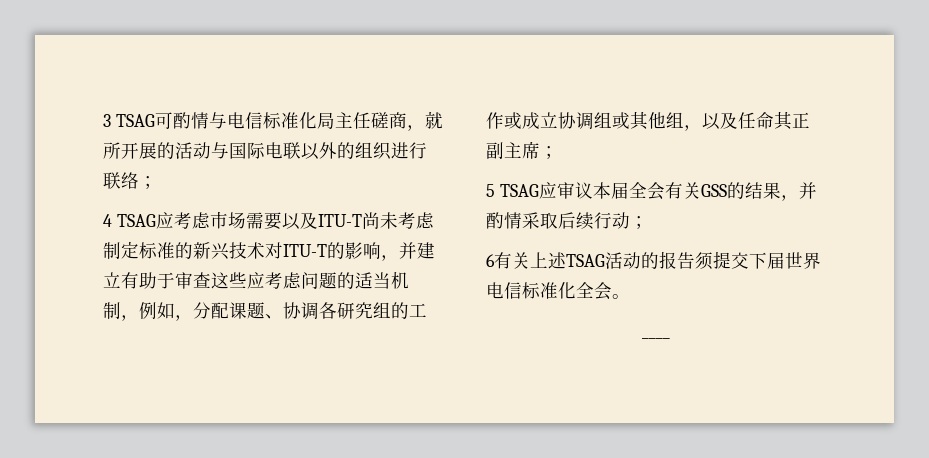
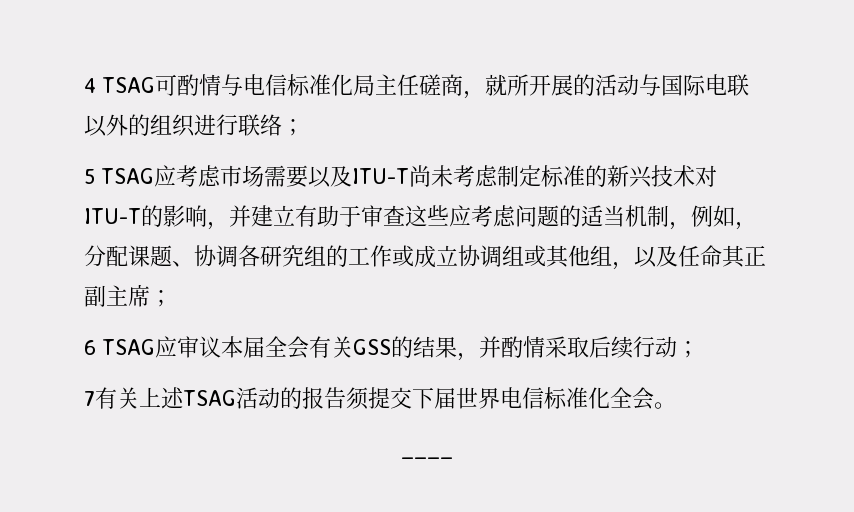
- 3 TSAG可酌情与电信标准化局主任磋商，就所开展的活动与国际电联以外的组织进行联络；
+ 4 TSAG可酌情与电信标准化局主任磋商，就所开展的活动与国际电联以外的组织进行联络；
- 4 TSAG应考虑市场需要以及ITU-T尚未考虑制定标准的新兴技术对ITU-T的影响，并建立有助于审查这些应考虑问题的适当机制，例如，分配课题、协调各研究组的工作或成立协调组或其他组，以及任命其正副主席；
+ 5 TSAG应考虑市场需要以及ITU-T尚未考虑制定标准的新兴技术对ITU-T的影响，并建立有助于审查这些应考虑问题的适当机制，例如，分配课题、协调各研究组的工作或成立协调组或其他组，以及任命其正副主席；
- 5 TSAG应审议本届全会有关GSS的结果，并酌情采取后续行动；
+ 6 TSAG应审议本届全会有关GSS的结果，并酌情采取后续行动；
- 6有关上述TSAG活动的报告须提交下届世界电信标准化全会。
+ 7有关上述TSAG活动的报告须提交下届世界电信标准化全会。

